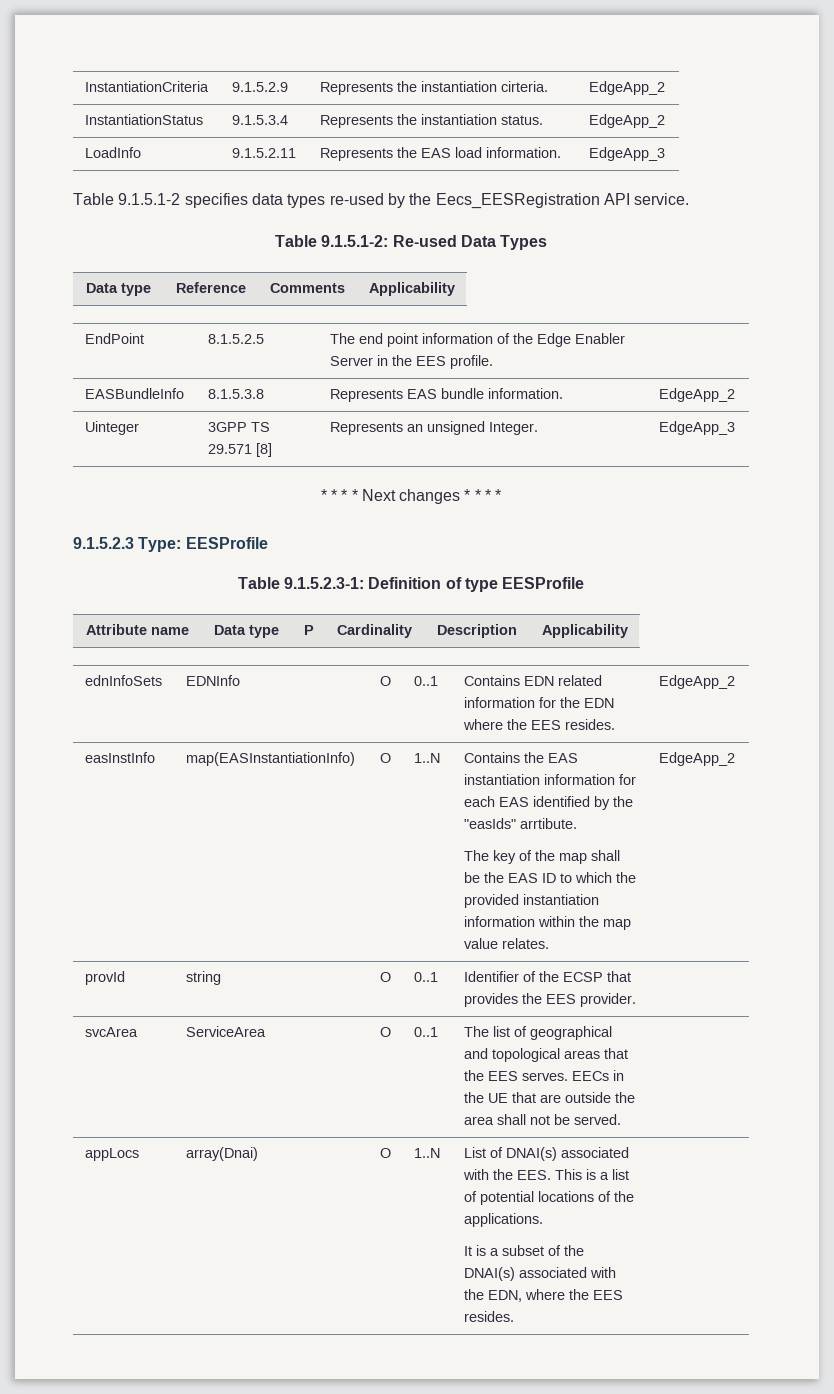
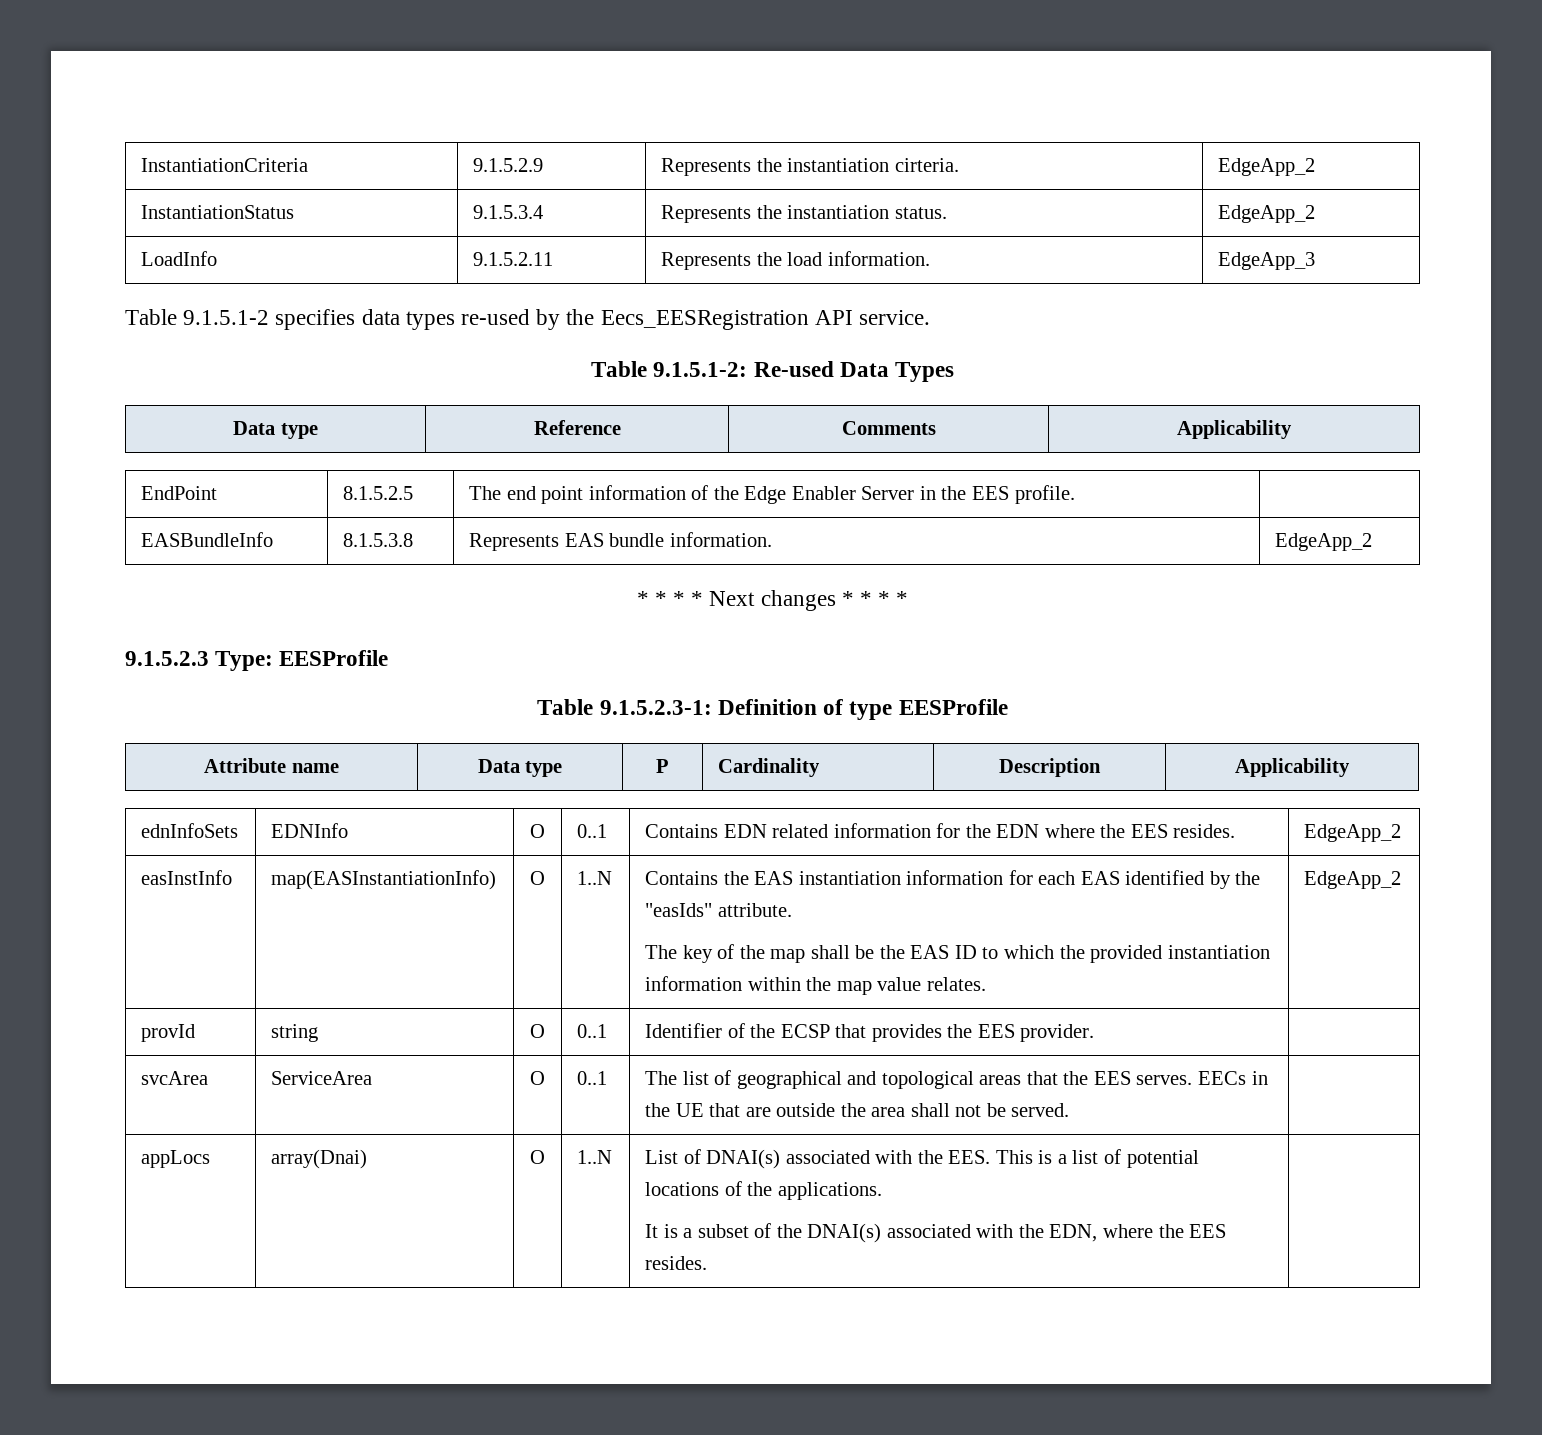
- LoadInfo | 9.1.5.2.11 | Represents the EAS load information. | EdgeApp_3
+ LoadInfo | 9.1.5.2.11 | Represents the load information. | EdgeApp_3
- Uinteger | 3GPP TS 29.571 [8] | Represents an unsigned Integer. | EdgeApp_3
- easInstInfo | map(EASInstantiationInfo) | O | 1..N | Contains the EAS instantiation information for each EAS identified by the "easIds" arrtibute.
+ easInstInfo | map(EASInstantiationInfo) | O | 1..N | Contains the EAS instantiation information for each EAS identified by the "easIds" attribute.

